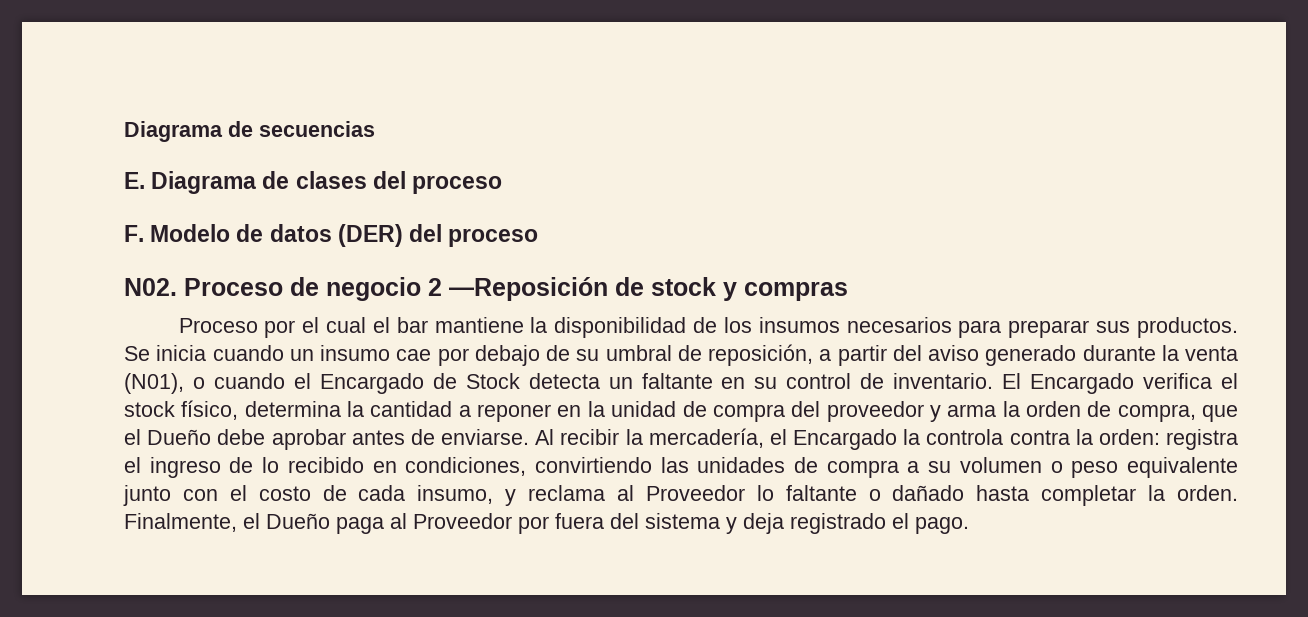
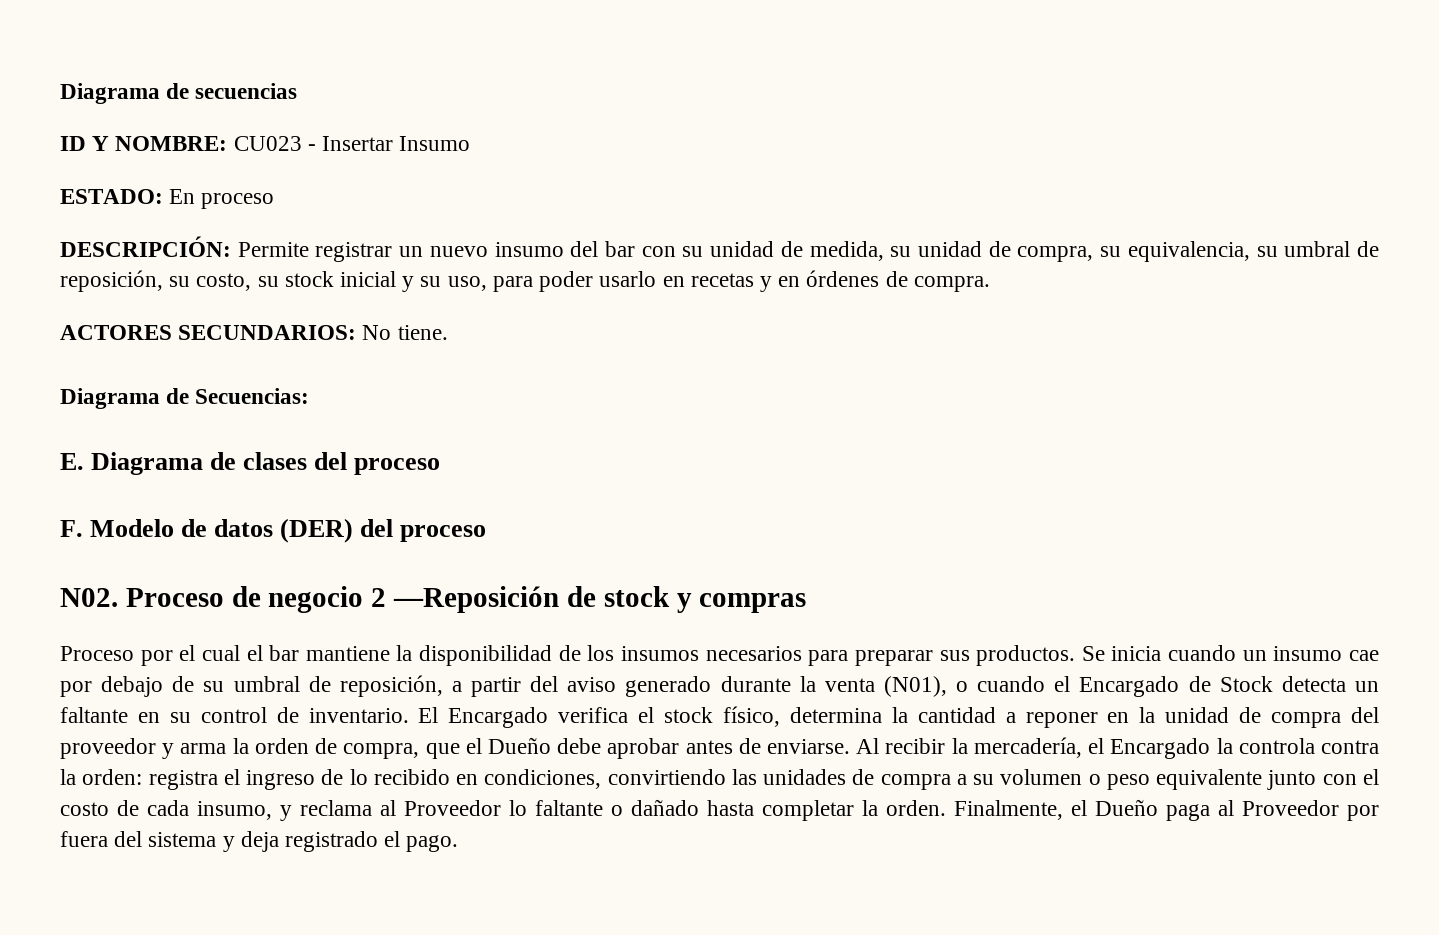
+ ID Y NOMBRE: CU023 - Insertar Insumo
+ ESTADO: En proceso
+ DESCRIPCIÓN: Permite registrar un nuevo insumo del bar con su unidad de medida, su unidad de compra, su equivalencia, su umbral de reposición, su costo, su stock inicial y su uso, para poder usarlo en recetas y en órdenes de compra.
+ ACTORES SECUNDARIOS: No tiene.
+ Diagrama de Secuencias:

